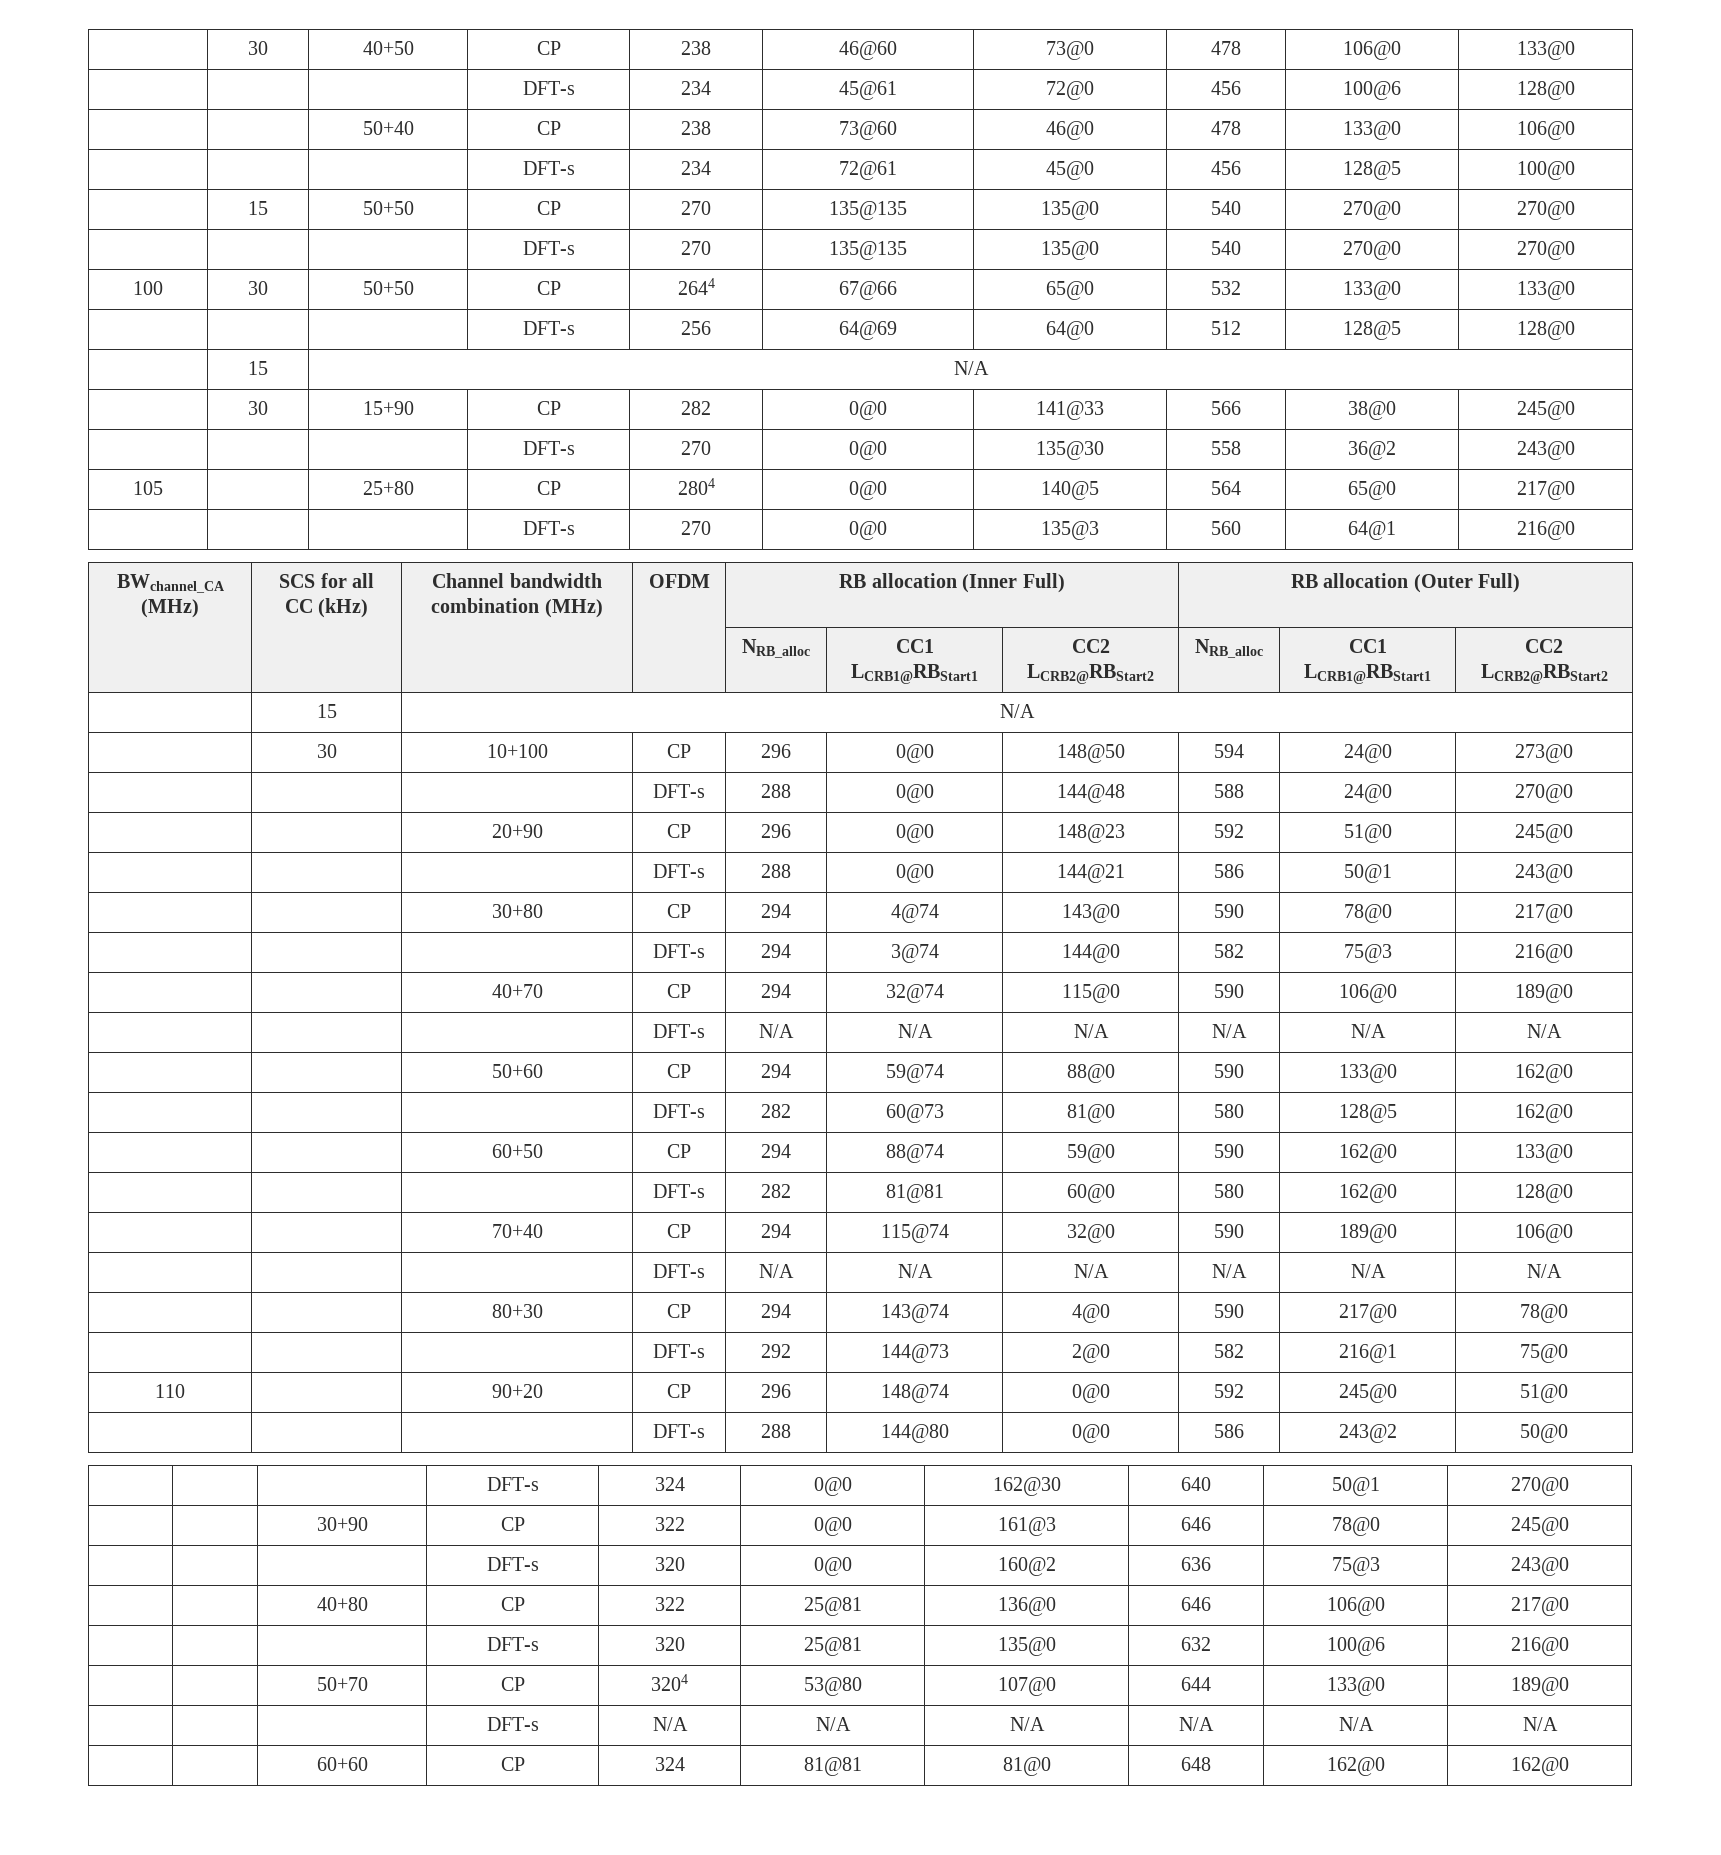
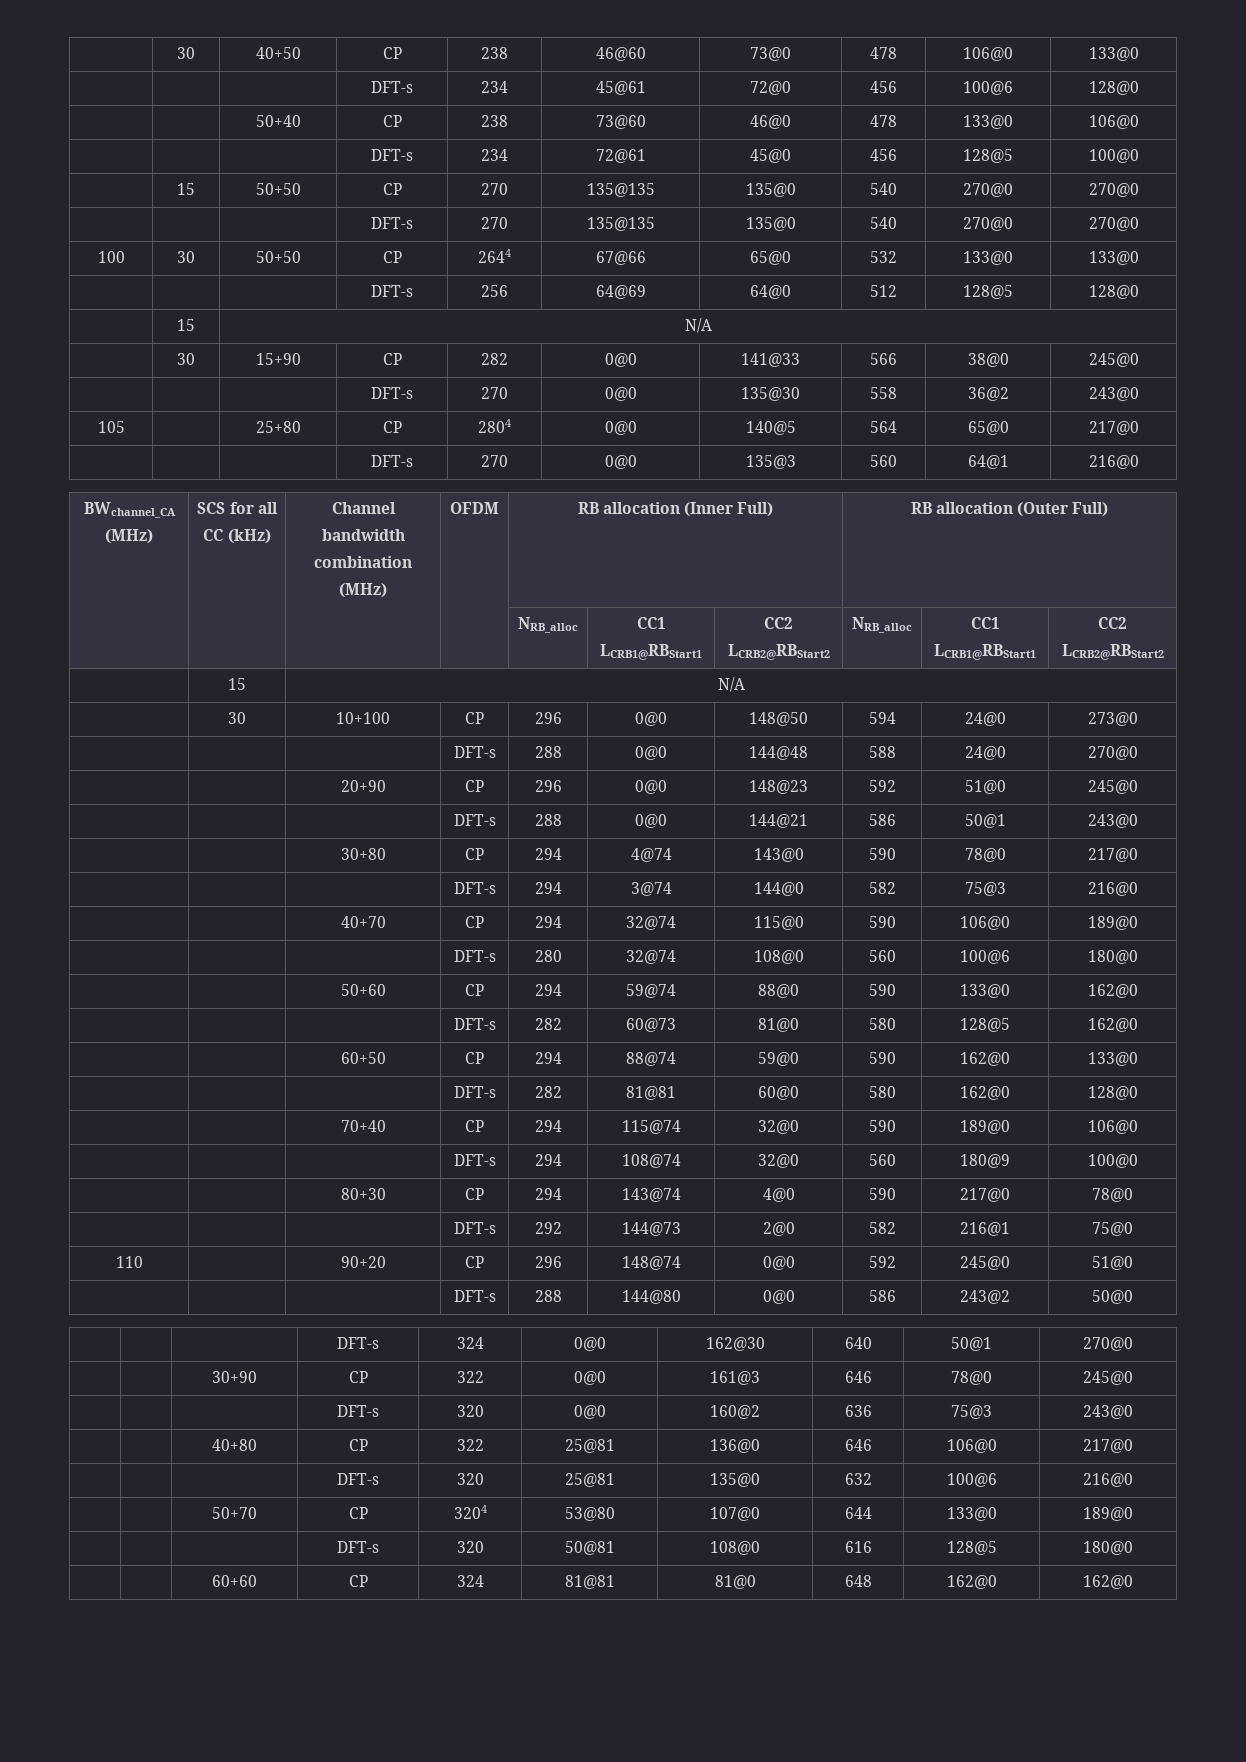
  | | 40+70 | CP | 294 | 32@74 | 115@0 | 590 | 106@0 | 189@0
- | | | DFT-s | N/A | N/A | N/A | N/A | N/A | N/A
+ | | | DFT-s | 280 | 32@74 | 108@0 | 560 | 100@6 | 180@0
  | | 70+40 | CP | 294 | 115@74 | 32@0 | 590 | 189@0 | 106@0
- | | | DFT-s | N/A | N/A | N/A | N/A | N/A | N/A
+ | | | DFT-s | 294 | 108@74 | 32@0 | 560 | 180@9 | 100@0
  | | 50+70 | CP | 3204 | 53@80 | 107@0 | 644 | 133@0 | 189@0
- | | | DFT-s | N/A | N/A | N/A | N/A | N/A | N/A
+ | | | DFT-s | 320 | 50@81 | 108@0 | 616 | 128@5 | 180@0

